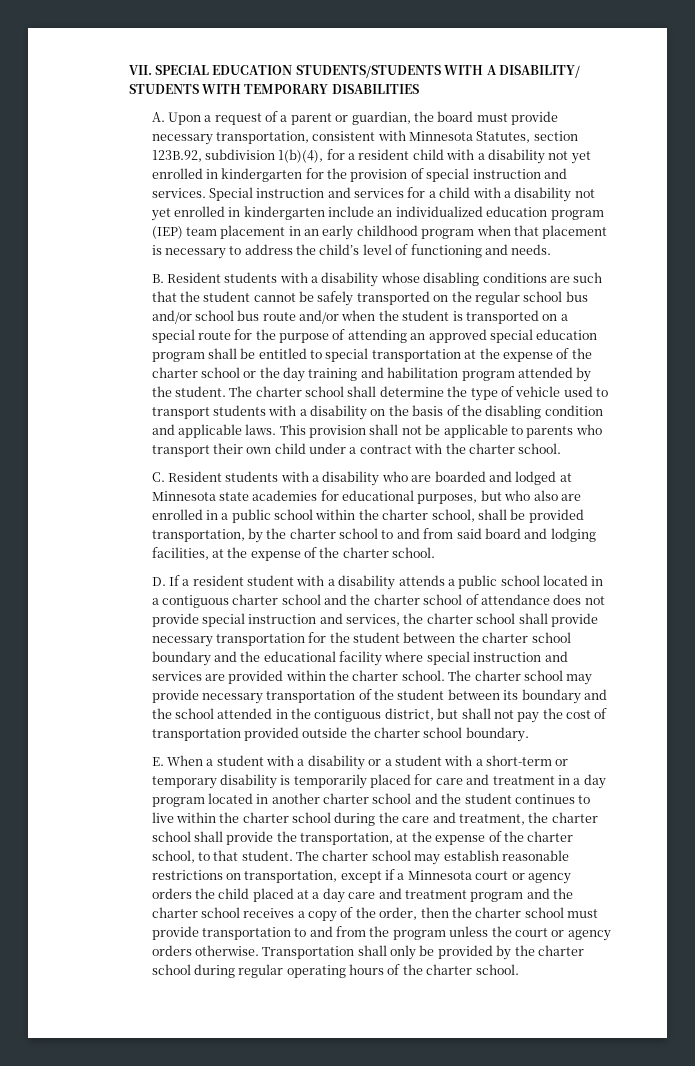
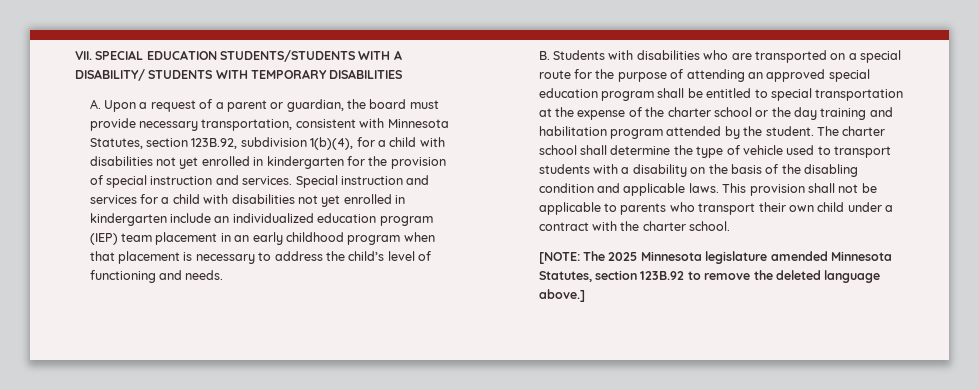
- A. Upon a request of a parent or guardian, the board must provide necessary transportation, consistent with Minnesota Statutes, section 123B.92, subdivision 1(b)(4), for a resident child with a disability not yet enrolled in kindergarten for the provision of special instruction and services.
+ A. Upon a request of a parent or guardian, the board must provide necessary transportation, consistent with Minnesota Statutes, section 123B.92, subdivision 1(b)(4), for a child with disabilities not yet enrolled in kindergarten for the provision of special instruction and services.
- Special instruction and services for a child with a disability not yet enrolled in kindergarten include an individualized education program (IEP) team placement in an early childhood program when that placement is necessary to address the child’s level of functioning and needs.
+ Special instruction and services for a child with disabilities not yet enrolled in kindergarten include an individualized education program (IEP) team placement in an early childhood program when that placement is necessary to address the child’s level of functioning and needs.
- B. Resident students with a disability whose disabling conditions are such that the student cannot be safely transported on the regular school bus and/or school bus route and/or when the student is transported on a special route for the purpose of attending an approved special education program shall be entitled to special transportation at the expense of the charter school or the day training and habilitation program attended by the student.
+ B. Students with disabilities who are transported on a special route for the purpose of attending an approved special education program shall be entitled to special transportation at the expense of the charter school or the day training and habilitation program attended by the student.
- C. Resident students with a disability who are boarded and lodged at Minnesota state academies for educational purposes, but who also are enrolled in a public school within the charter school, shall be provided transportation, by the charter school to and from said board and lodging facilities, at the expense of the charter school.
- D. If a resident student with a disability attends a public school located in a contiguous charter school and the charter school of attendance does not provide special instruction and services, the charter school shall provide necessary transportation for the student between the charter school boundary and the educational facility where special instruction and services are provided within the charter school. The charter school may provide necessary transportation of the student between its boundary and the school attended in the contiguous district, but shall not pay the cost of transportation provided outside the charter school boundary.
- E. When a student with a disability or a student with a short-term or temporary disability is temporarily placed for care and treatment in a day program located in another charter school and the student continues to live within the charter school during the care and treatment, the charter school shall provide the transportation, at the expense of the charter school, to that student. The charter school may establish reasonable restrictions on transportation, except if a Minnesota court or agency orders the child placed at a day care and treatment program and the charter school receives a copy of the order, then the charter school must provide transportation to and from the program unless the court or agency orders otherwise. Transportation shall only be provided by the charter school during regular operating hours of the charter school.
+ [NOTE: The 2025 Minnesota legislature amended Minnesota Statutes, section 123B.92 to remove the deleted language above.]

